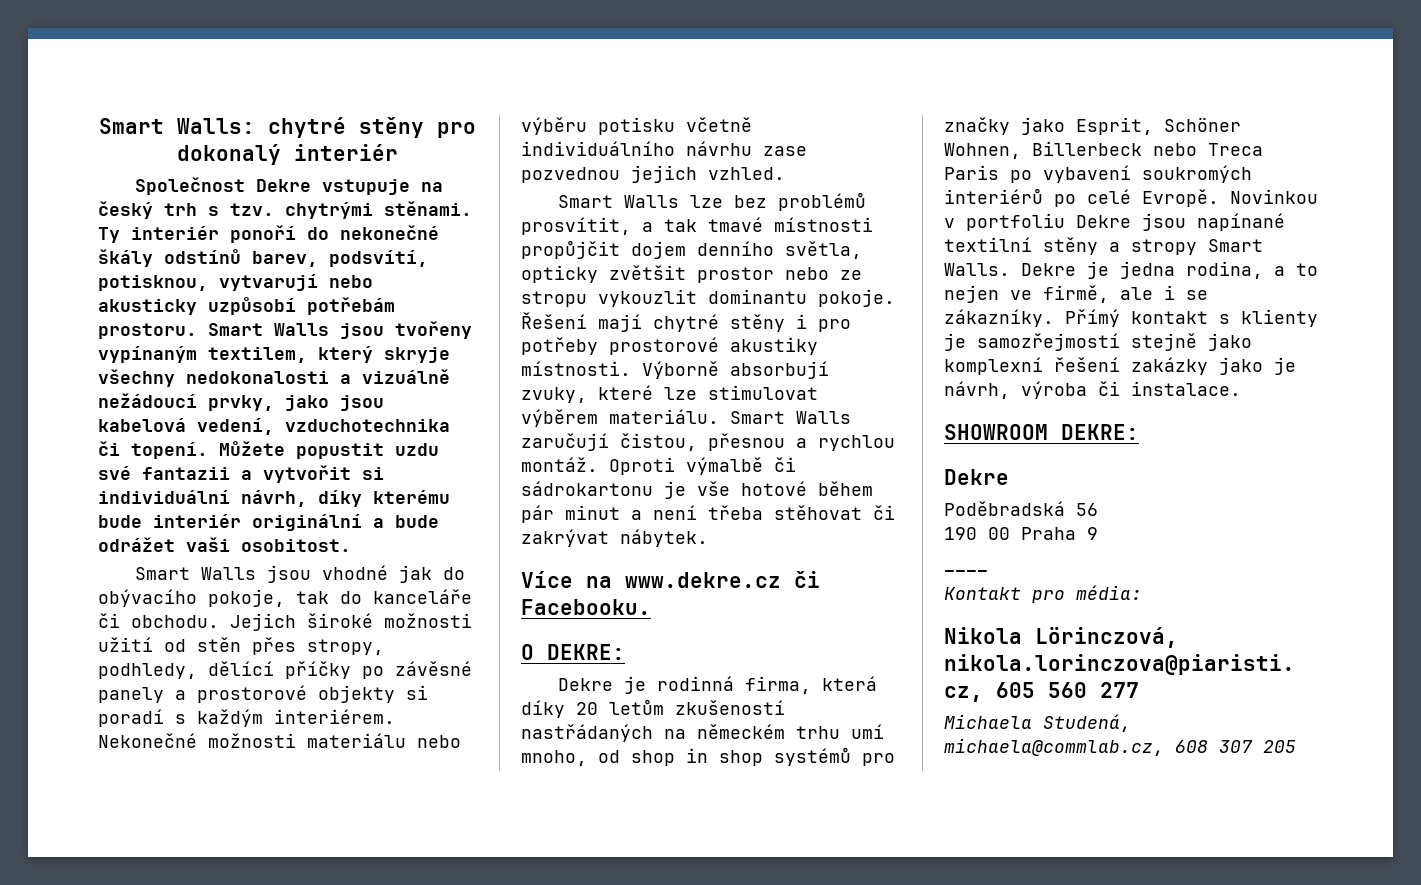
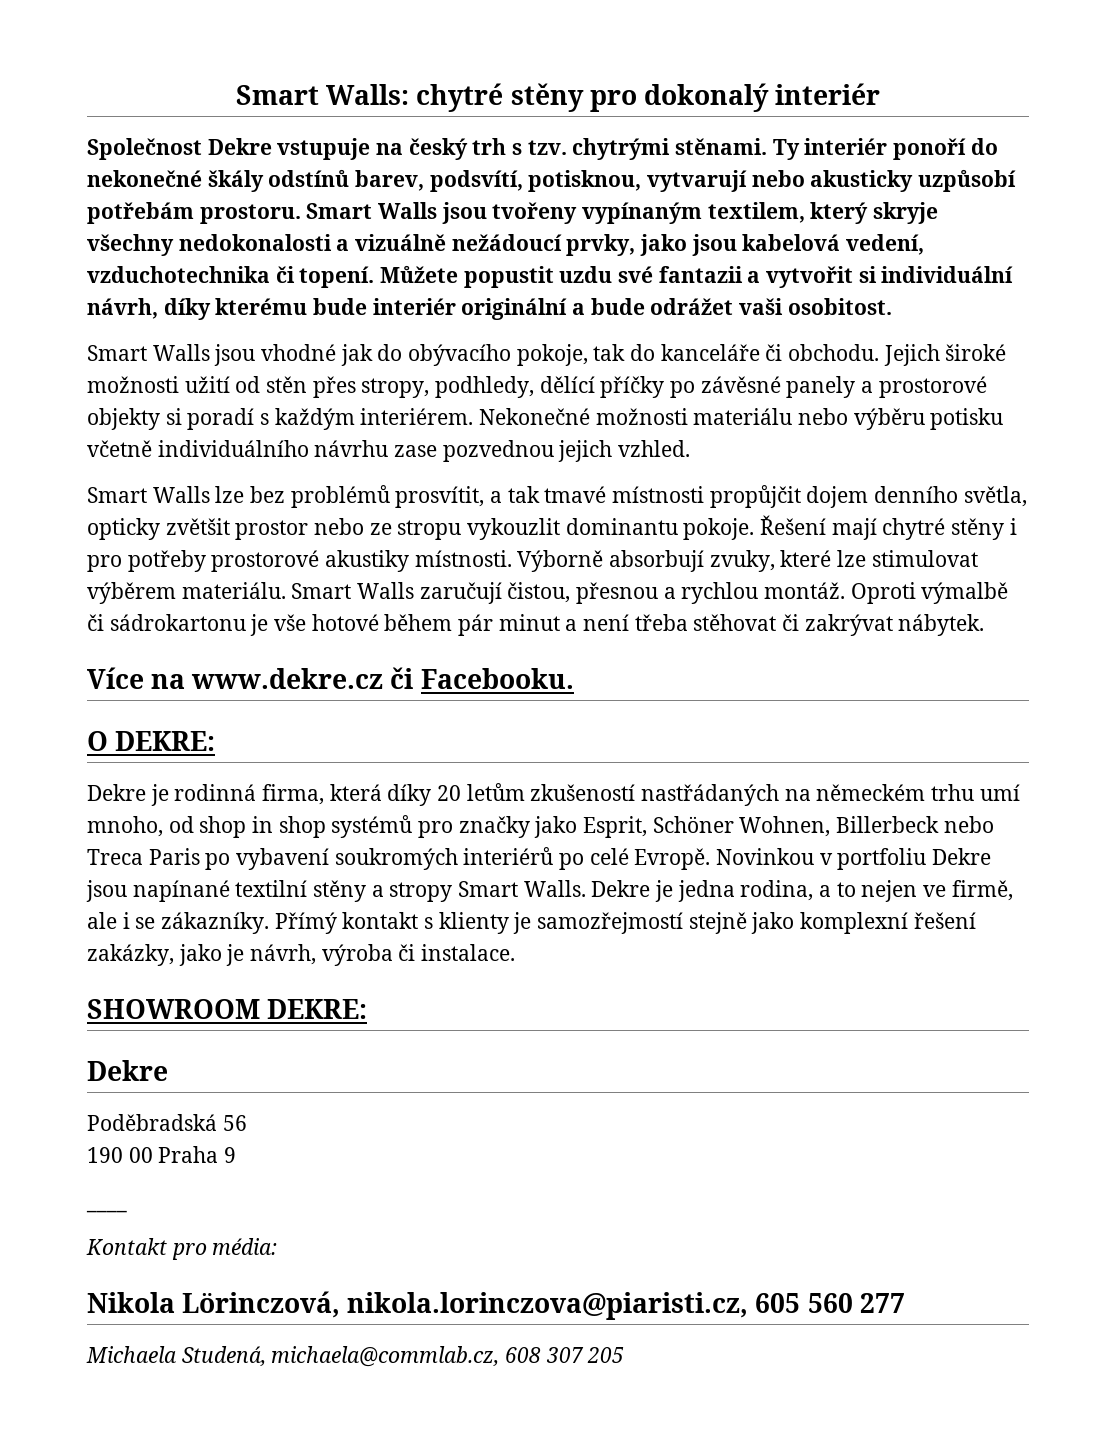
- Přímý kontakt s klienty je samozřejmostí stejně jako komplexní řešení zakázky jako je návrh, výroba či instalace.
+ Přímý kontakt s klienty je samozřejmostí stejně jako komplexní řešení zakázky, jako je návrh, výroba či instalace.

